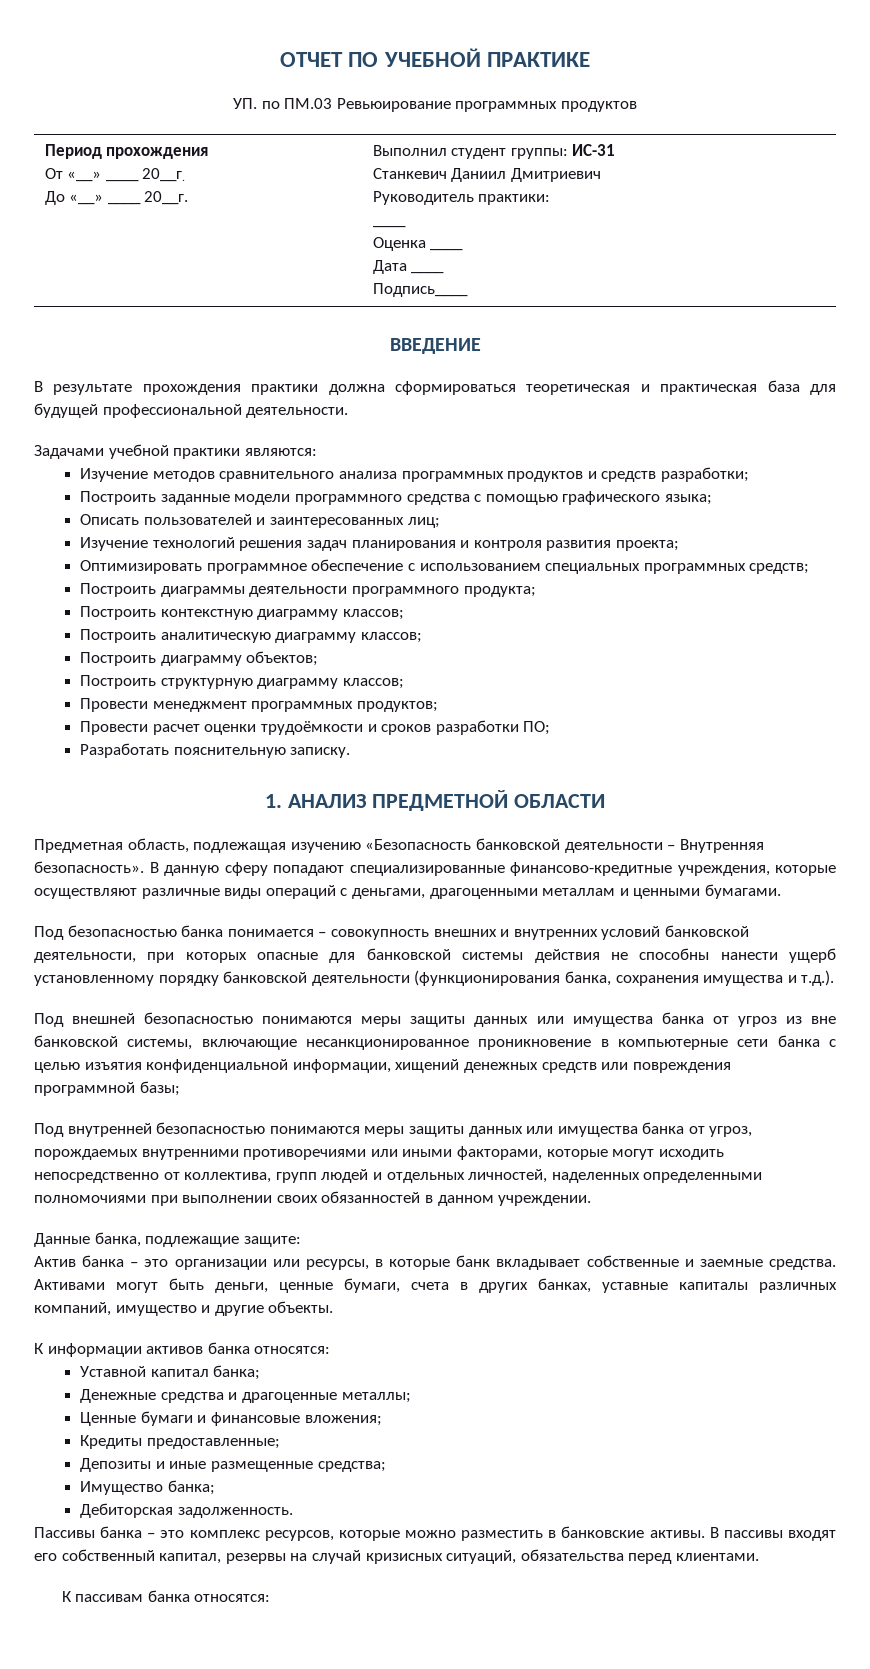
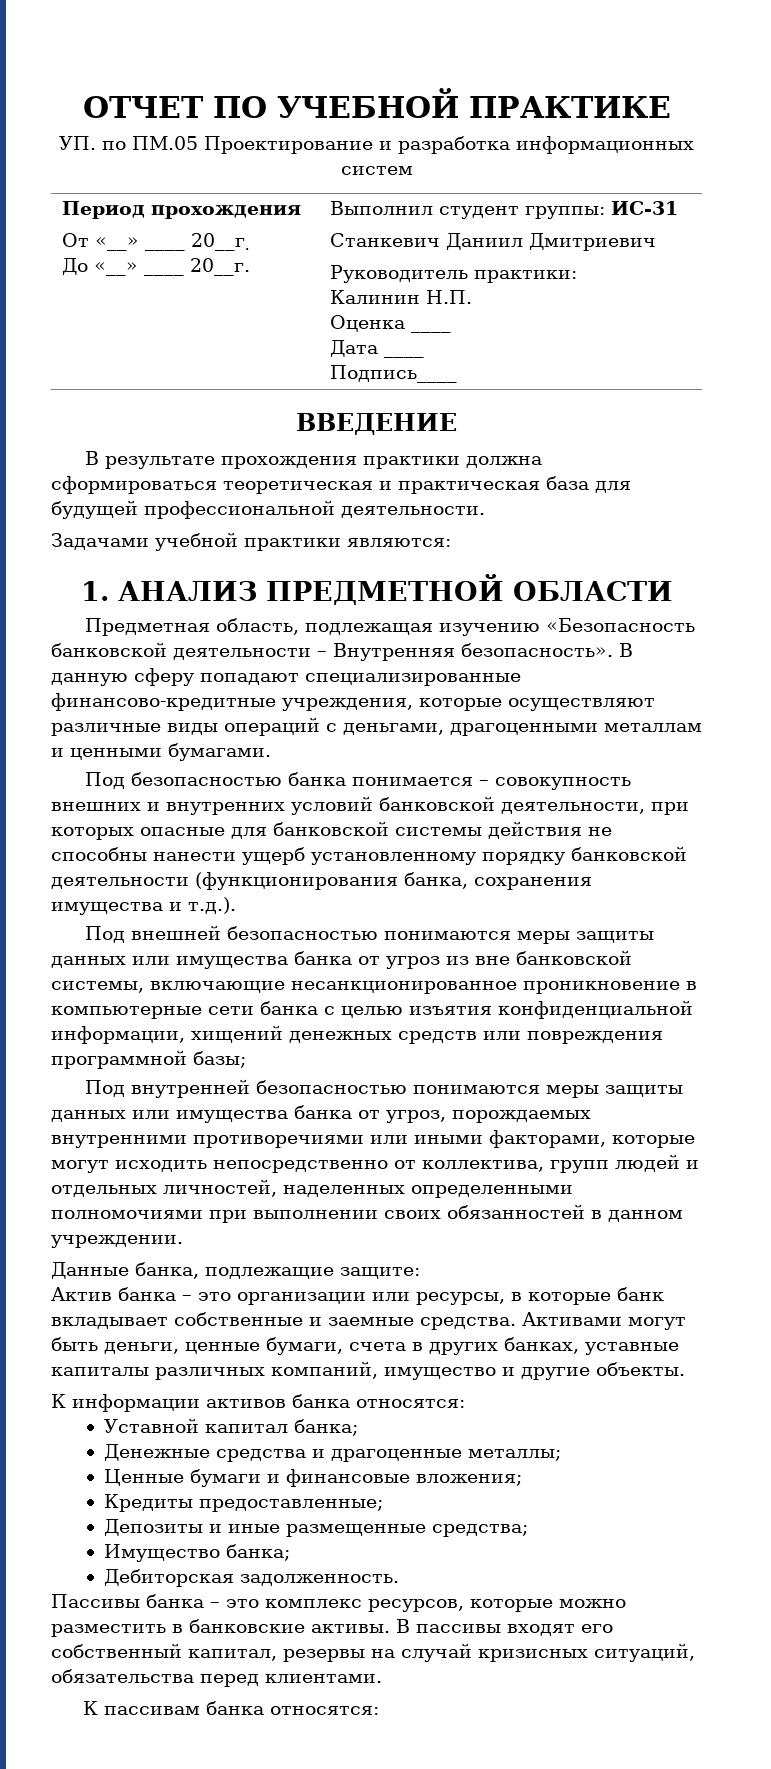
- УП. по ПМ.03 Ревьюирование программных продуктов
+ УП. по ПМ.05 Проектирование и разработка информационных систем
  Период прохождения
  От «__» ____ 20__г.
  До «__» ____ 20__г. | Выполнил студент группы: ИС-31
  Станкевич Даниил Дмитриевич
  Руководитель практики:
- ____
+ Калинин Н.П.
- Изучение методов сравнительного анализа программных продуктов и средств разработки;
- Построить заданные модели программного средства с помощью графического языка;
- Описать пользователей и заинтересованных лиц;
- Изучение технологий решения задач планирования и контроля развития проекта;
- Оптимизировать программное обеспечение с использованием специальных программных средств;
- Построить диаграммы деятельности программного продукта;
- Построить контекстную диаграмму классов;
- Построить аналитическую диаграмму классов;
- Построить диаграмму объектов;
- Построить структурную диаграмму классов;
- Провести менеджмент программных продуктов;
- Провести расчет оценки трудоёмкости и сроков разработки ПО;
- Разработать пояснительную записку.

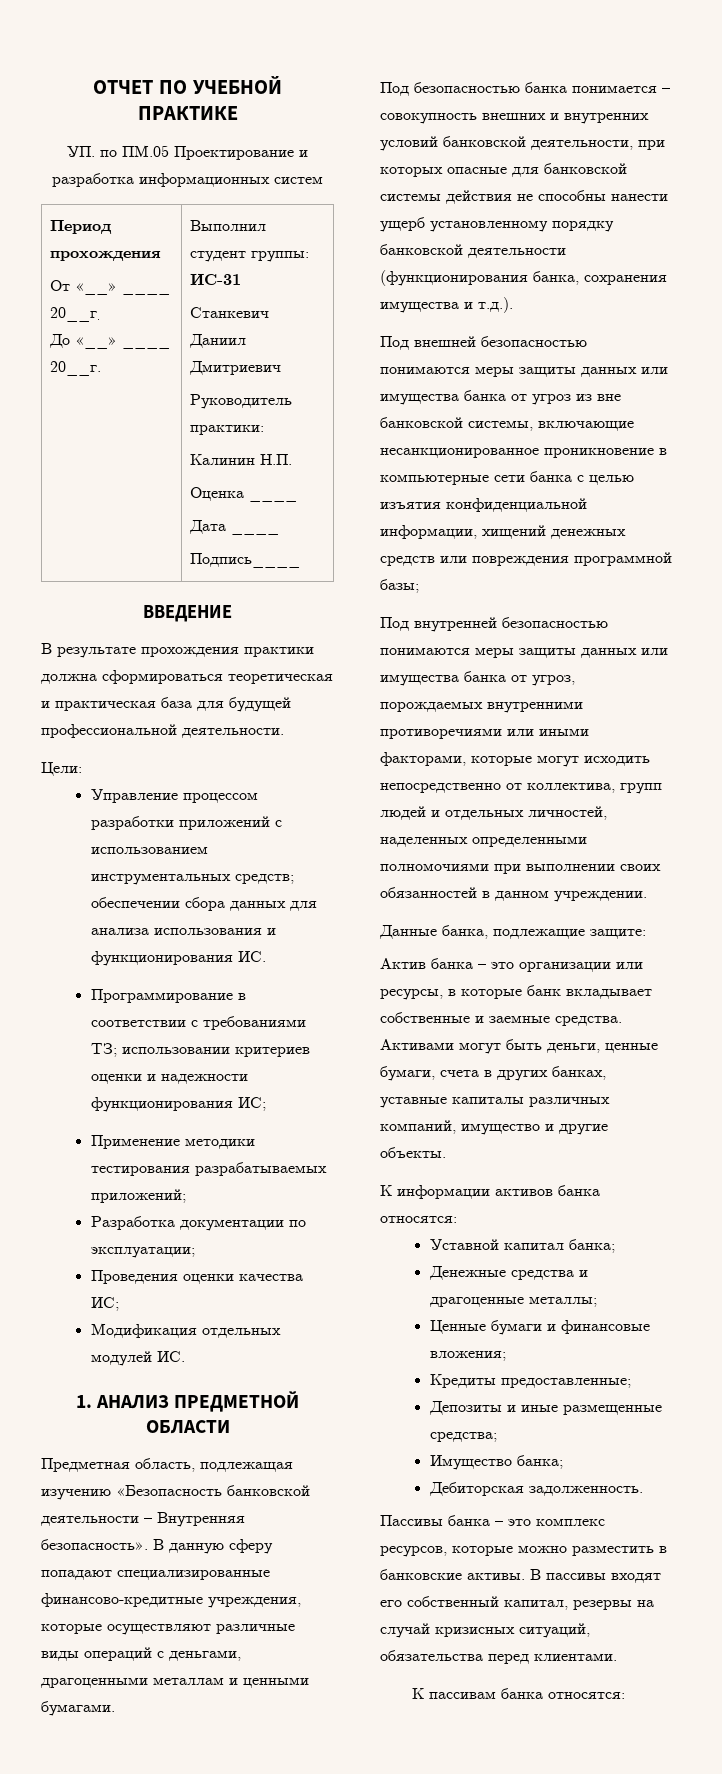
- Задачами учебной практики являются:
+ Цели:
+ Управление процессом разработки приложений с использованием инструментальных средств; обеспечении сбора данных для анализа использования и функционирования ИС.
+ Программирование в соответствии с требованиями ТЗ; использовании критериев оценки и надежности функционирования ИС;
+ Применение методики тестирования разрабатываемых приложений;
+ Разработка документации по эксплуатации;
+ Проведения оценки качества ИС;
+ Модификация отдельных модулей ИС.

